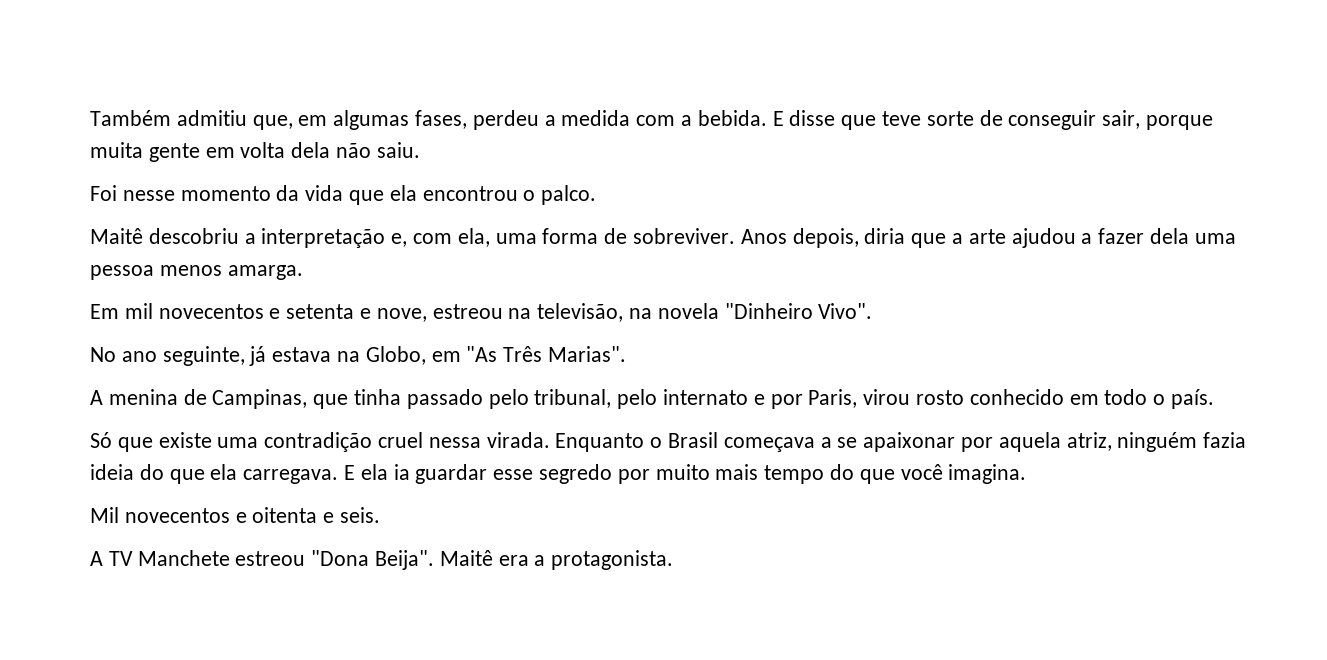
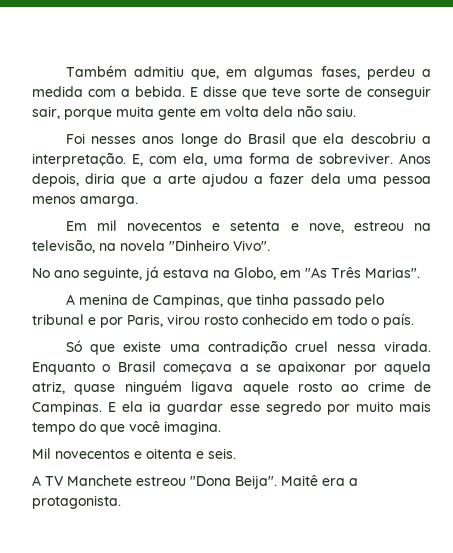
- Foi nesse momento da vida que ela encontrou o palco.
- Maitê descobriu a interpretação e, com ela, uma forma de sobreviver.
+ Foi nesses anos longe do Brasil que ela descobriu a interpretação. E, com ela, uma forma de sobreviver.
- A menina de Campinas, que tinha passado pelo tribunal, pelo internato e por Paris, virou rosto conhecido em todo o país.
+ A menina de Campinas, que tinha passado pelo tribunal e por Paris, virou rosto conhecido em todo o país.
- Enquanto o Brasil começava a se apaixonar por aquela atriz, ninguém fazia ideia do que ela carregava.
+ Enquanto o Brasil começava a se apaixonar por aquela atriz, quase ninguém ligava aquele rosto ao crime de Campinas.

